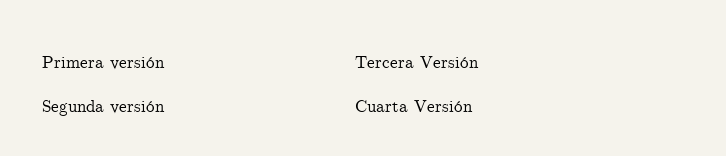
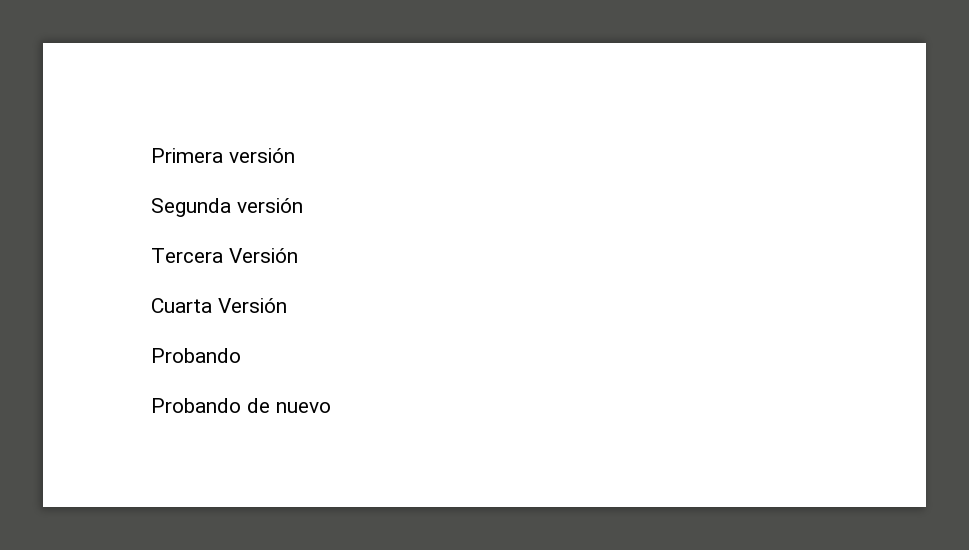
  Cuarta Versión
+ Probando
+ Probando de nuevo

